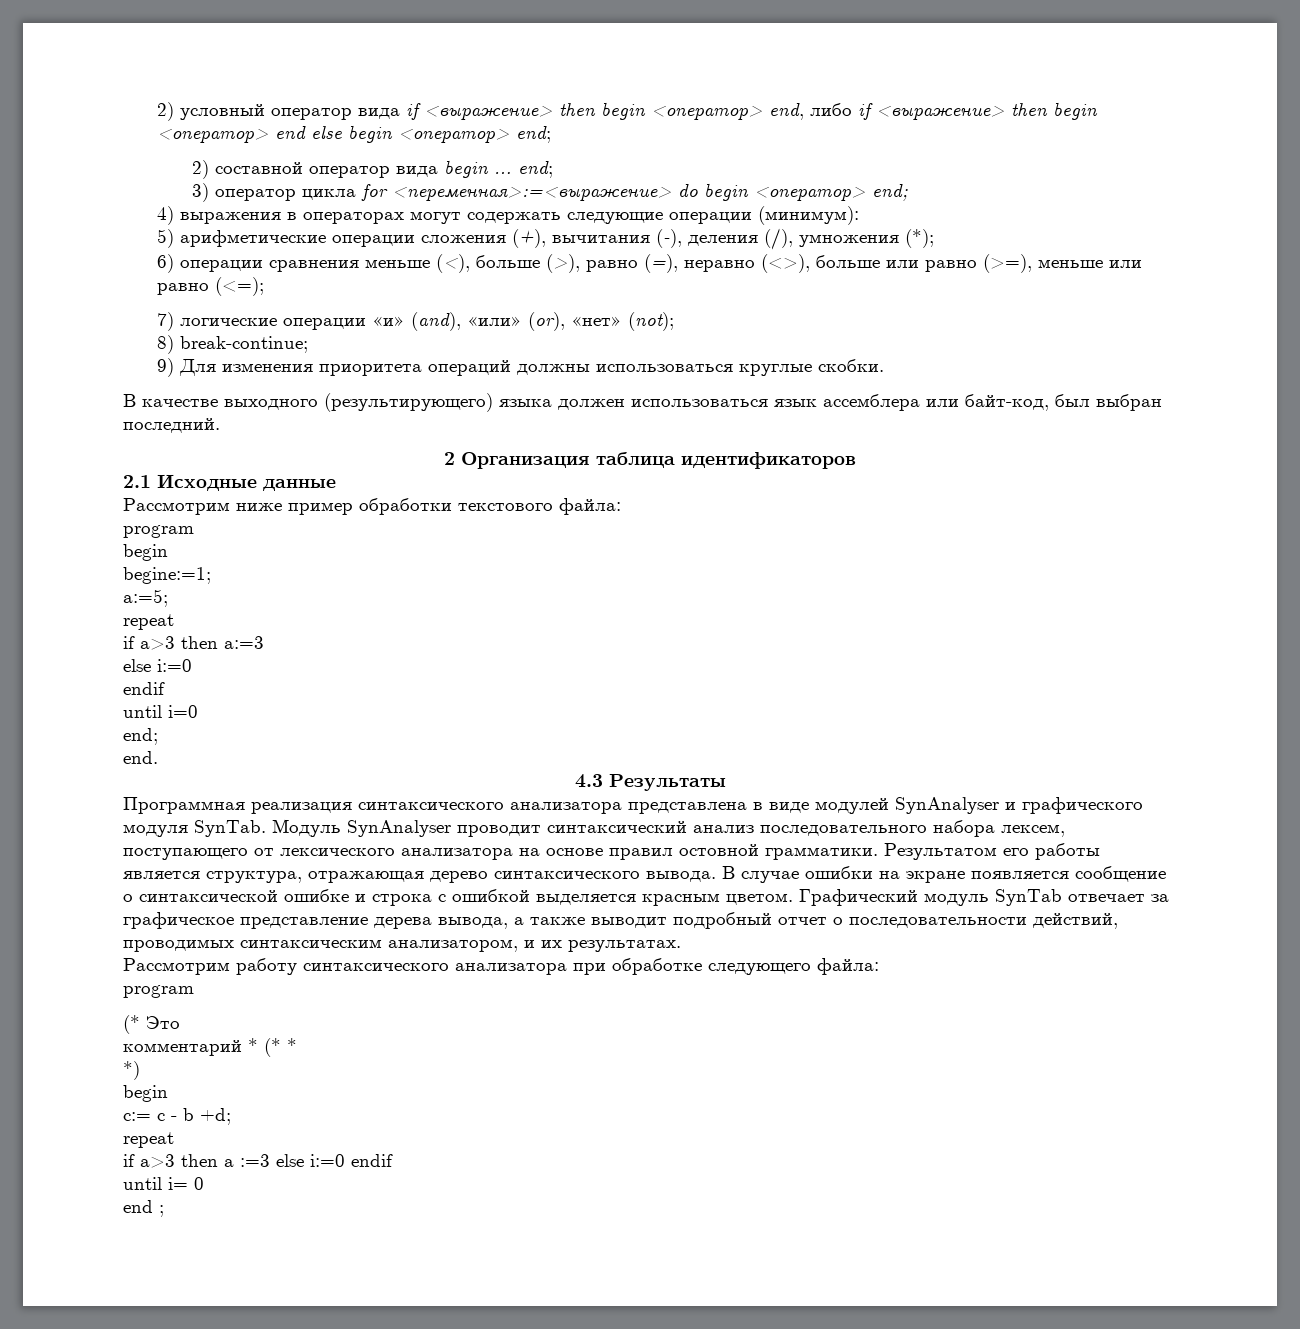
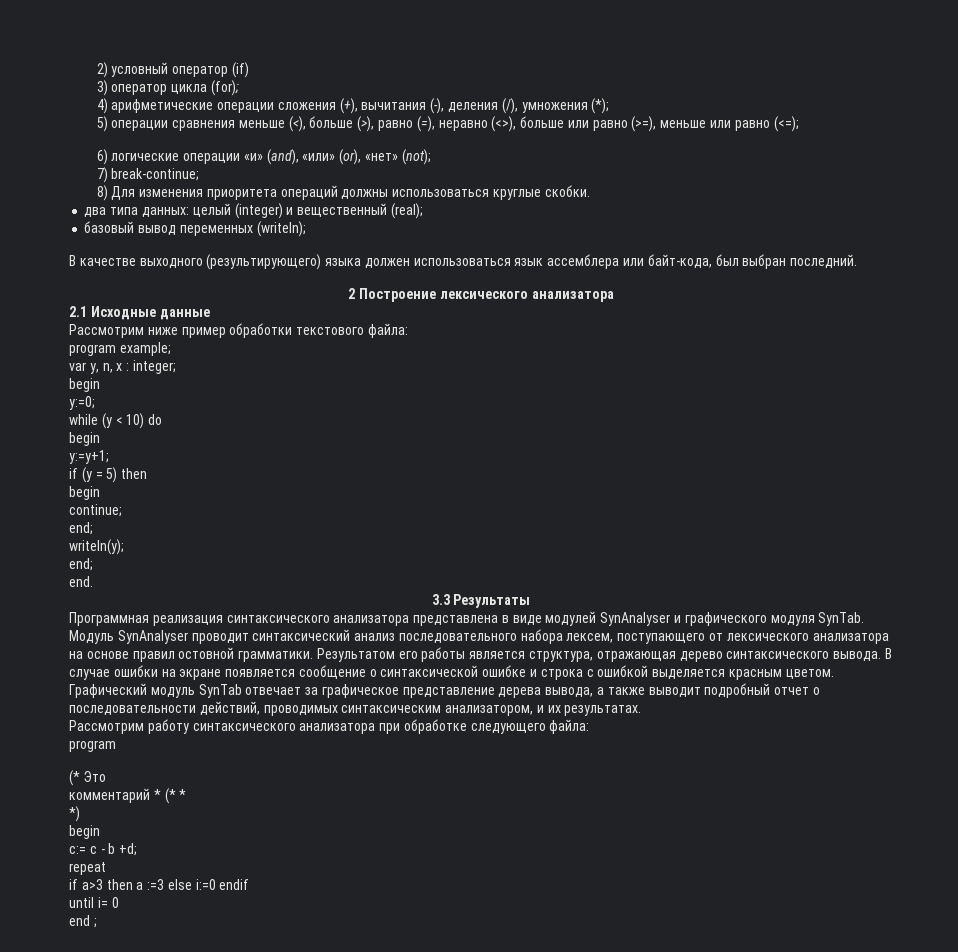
- 2) условный оператор вида if <выражение> then begin <оператор> end, либо if <выражение> then begin <оператор> end else begin <оператор> end;
- 2) составной оператор вида begin … end;
- 3) оператор цикла for <переменная>:=<выражение> do begin <оператор> end;
- 4) выражения в операторах могут содержать следующие операции (минимум):
- 5) арифметические операции сложения (+), вычитания (-), деления (/), умножения (*);
+ 2) условный оператор (if)
+ 3) оператор цикла (for);
+ 4) арифметические операции сложения (+), вычитания (-), деления (/), умножения (*);
- 6) операции сравнения меньше (<), больше (>), равно (=), неравно (<>), больше или равно (>=), меньше или равно (<=);
+ 5) операции сравнения меньше (<), больше (>), равно (=), неравно (<>), больше или равно (>=), меньше или равно (<=);
- 7) логические операции «и» (and), «или» (or), «нет» (not);
+ 6) логические операции «и» (and), «или» (or), «нет» (not);
- 8) break-continue;
+ 7) break-continue;
- 9) Для изменения приоритета операций должны использоваться круглые скобки.
+ 8) Для изменения приоритета операций должны использоваться круглые скобки.
+ два типа данных: целый (integer) и вещественный (real);
+ базовый вывод переменных (writeln);
- В качестве выходного (результирующего) языка должен использоваться язык ассемблера или байт-код, был выбран последний.
+ В качестве выходного (результирующего) языка должен использоваться язык ассемблера или байт-кода, был выбран последний.
- 2 Организация таблица идентификаторов
+ 2 Построение лексического анализатора
  Рассмотрим ниже пример обработки текстового файла:
- program
+ program example;
+ var y, n, x : integer;
  begin
- begine:=1;
- a:=5;
- repeat
- if a>3 then a:=3
- else i:=0
- endif
- until i=0
+ y:=0;
+ while (y < 10) do
+ begin
+ y:=y+1;
+ if (y = 5) then
+ begin
+ continue;
+ end;
+ writeln(y);
- 4.3 Результаты
+ 3.3 Результаты

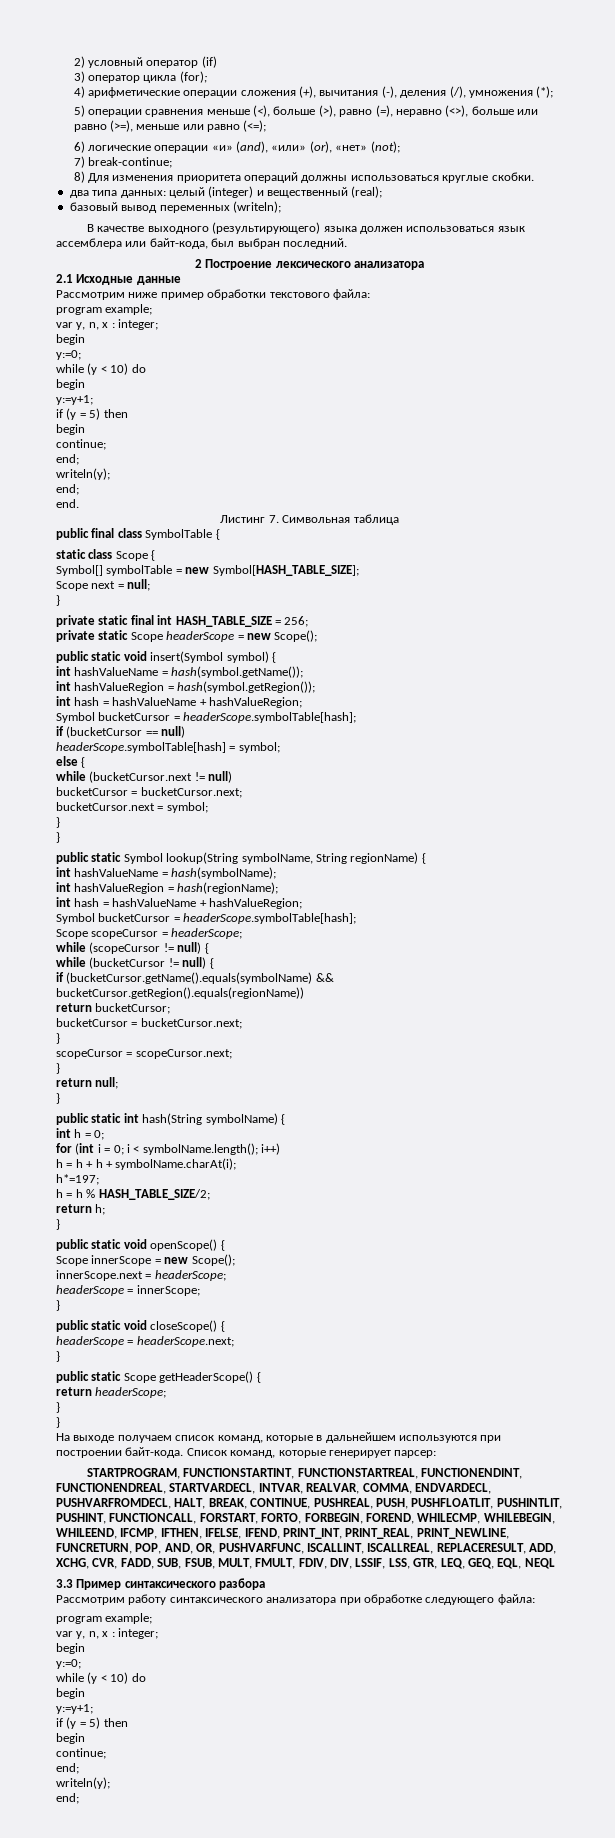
- 3.3 Результаты
- Программная реализация синтаксического анализатора представлена в виде модулей SynAnalyser и графического модуля SynTab. Модуль SynAnalyser проводит синтаксический анализ последовательного набора лексем, поступающего от лексического анализатора на основе правил остовной грамматики. Результатом его работы является структура, отражающая дерево синтаксического вывода. В случае ошибки на экране появляется сообщение о синтаксической ошибке и строка с ошибкой выделяется красным цветом. Графический модуль SynTab отвечает за графическое представление дерева вывода, а также выводит подробный отчет о последовательности действий, проводимых синтаксическим анализатором, и их результатах.
+ Листинг 7. Символьная таблица
+ public final class SymbolTable {
+ static class Scope {
+ Symbol[] symbolTable = new Symbol[HASH_TABLE_SIZE];
+ Scope next = null;
+ }
+ private static final int HASH_TABLE_SIZE = 256;
+ private static Scope headerScope = new Scope();
+ public static void insert(Symbol symbol) {
+ int hashValueName = hash(symbol.getName());
+ int hashValueRegion = hash(symbol.getRegion());
+ int hash = hashValueName + hashValueRegion;
+ Symbol bucketCursor = headerScope.symbolTable[hash];
+ if (bucketCursor == null)
+ headerScope.symbolTable[hash] = symbol;
+ else {
+ while (bucketCursor.next != null)
+ bucketCursor = bucketCursor.next;
+ bucketCursor.next = symbol;
+ }
+ }
+ public static Symbol lookup(String symbolName, String regionName) {
+ int hashValueName = hash(symbolName);
+ int hashValueRegion = hash(regionName);
+ int hash = hashValueName + hashValueRegion;
+ Symbol bucketCursor = headerScope.symbolTable[hash];
+ Scope scopeCursor = headerScope;
+ while (scopeCursor != null) {
+ while (bucketCursor != null) {
+ if (bucketCursor.getName().equals(symbolName) && bucketCursor.getRegion().equals(regionName))
+ return bucketCursor;
+ bucketCursor = bucketCursor.next;
+ }
+ scopeCursor = scopeCursor.next;
+ }
+ return null;
+ }
+ public static int hash(String symbolName) {
+ int h = 0;
+ for (int i = 0; i < symbolName.length(); i++)
+ h = h + h + symbolName.charAt(i);
+ h*=197;
+ h = h % HASH_TABLE_SIZE/2;
+ return h;
+ }
+ public static void openScope() {
+ Scope innerScope = new Scope();
+ innerScope.next = headerScope;
+ headerScope = innerScope;
+ }
+ public static void closeScope() {
+ headerScope = headerScope.next;
+ }
+ public static Scope getHeaderScope() {
+ return headerScope;
+ }
+ }
+ На выходе получаем список команд, которые в дальнейшем используются при построении байт-кода. Список команд, которые генерирует парсер:
+ STARTPROGRAM, FUNCTIONSTARTINT, FUNCTIONSTARTREAL, FUNCTIONENDINT, FUNCTIONENDREAL, STARTVARDECL, INTVAR, REALVAR, COMMA, ENDVARDECL, PUSHVARFROMDECL, HALT, BREAK, CONTINUE, PUSHREAL, PUSH, PUSHFLOATLIT, PUSHINTLIT, PUSHINT, FUNCTIONCALL, FORSTART, FORTO, FORBEGIN, FOREND, WHILECMP, WHILEBEGIN, WHILEEND, IFCMP, IFTHEN, IFELSE, IFEND, PRINT_INT, PRINT_REAL, PRINT_NEWLINE, FUNCRETURN, POP, AND, OR, PUSHVARFUNC, ISCALLINT, ISCALLREAL, REPLACERESULT, ADD, XCHG, CVR, FADD, SUB, FSUB, MULT, FMULT, FDIV, DIV, LSSIF, LSS, GTR, LEQ, GEQ, EQL, NEQL
+ 3.3 Пример синтаксического разбора
  Рассмотрим работу синтаксического анализатора при обработке следующего файла:
- program
- (* Это
- комментарий * (* *
- *)
+ program example;
+ var y, n, x : integer;
  begin
- c:= c - b +d;
- repeat
- if a>3 then a :=3 else i:=0 endif
- until i= 0
- end ;
+ y:=0;
+ while (y < 10) do
+ begin
+ y:=y+1;
+ if (y = 5) then
+ begin
+ continue;
+ end;
+ writeln(y);
+ end;

